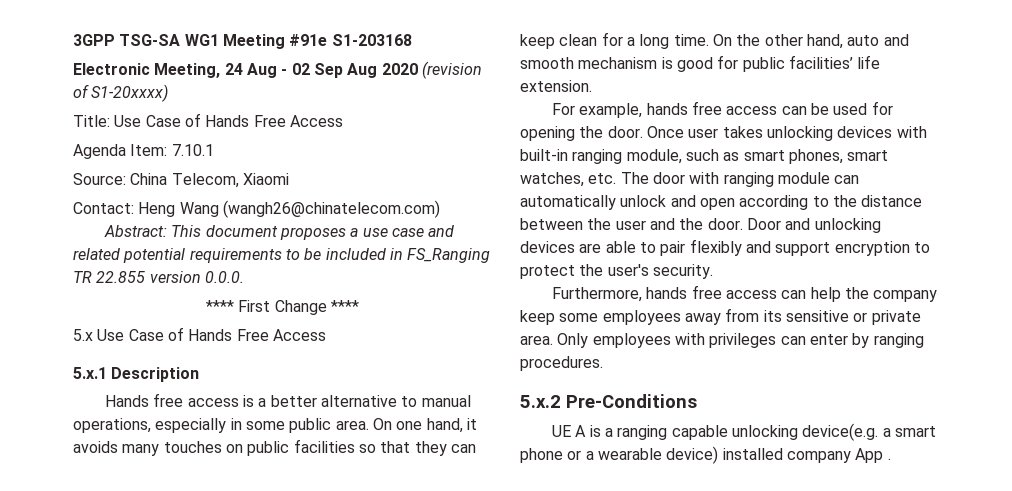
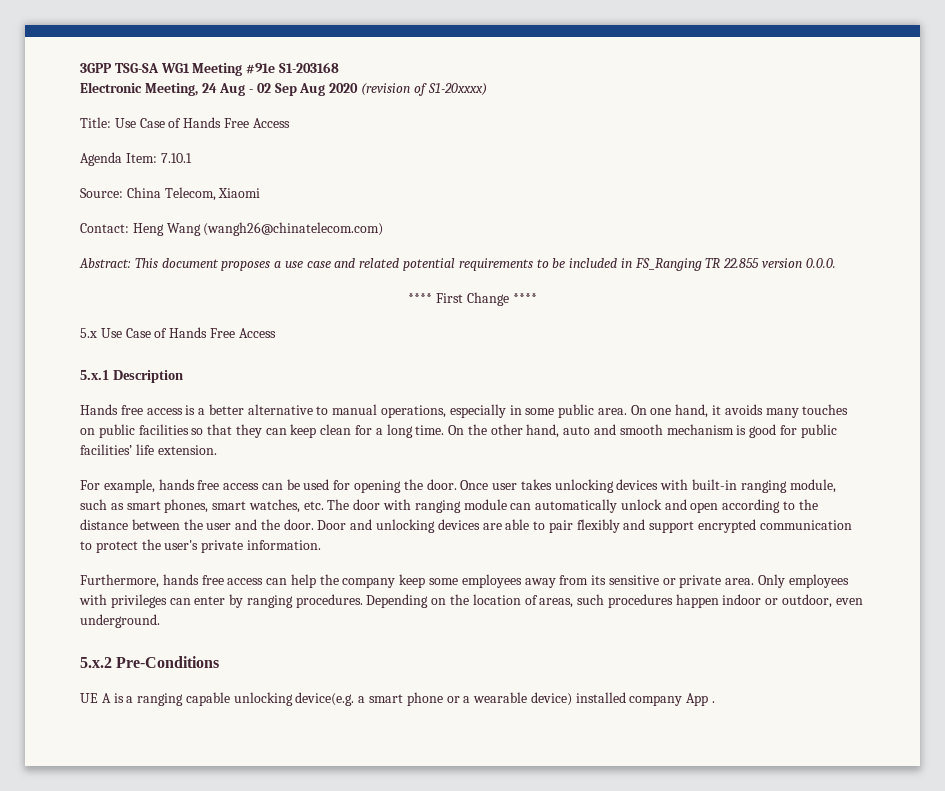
- Door and unlocking devices are able to pair flexibly and support encryption to protect the user's security.
+ Door and unlocking devices are able to pair flexibly and support encrypted communication to protect the user's private information.
+ Depending on the location of areas, such procedures happen indoor or outdoor, even underground.

